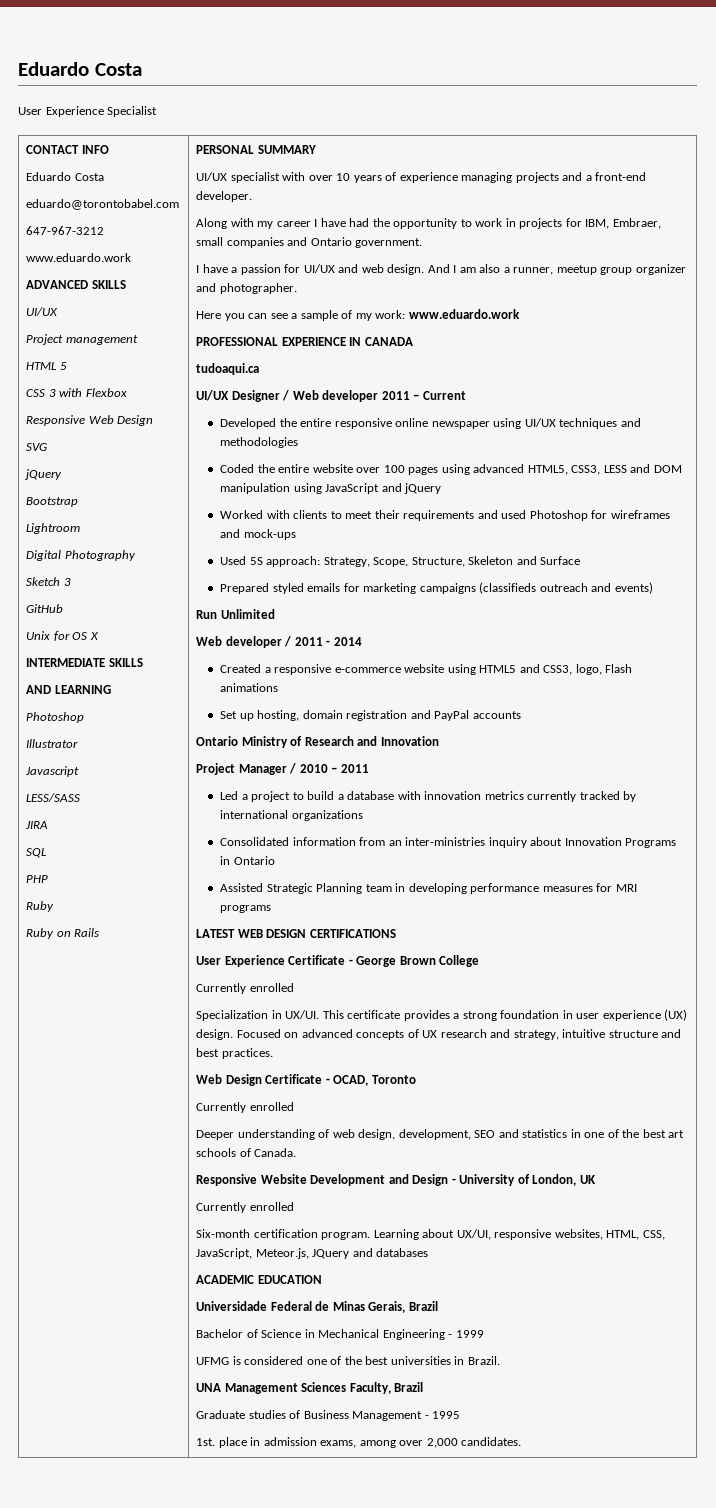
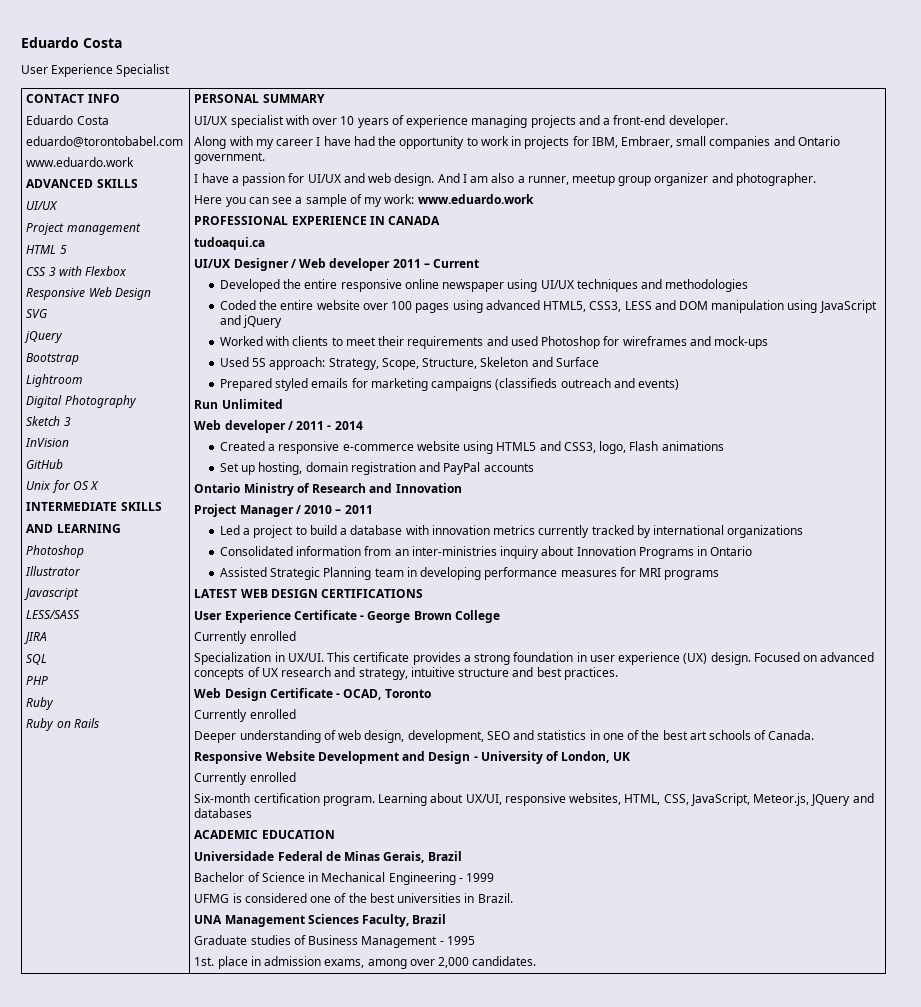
- 647-967-3212
+ InVision

